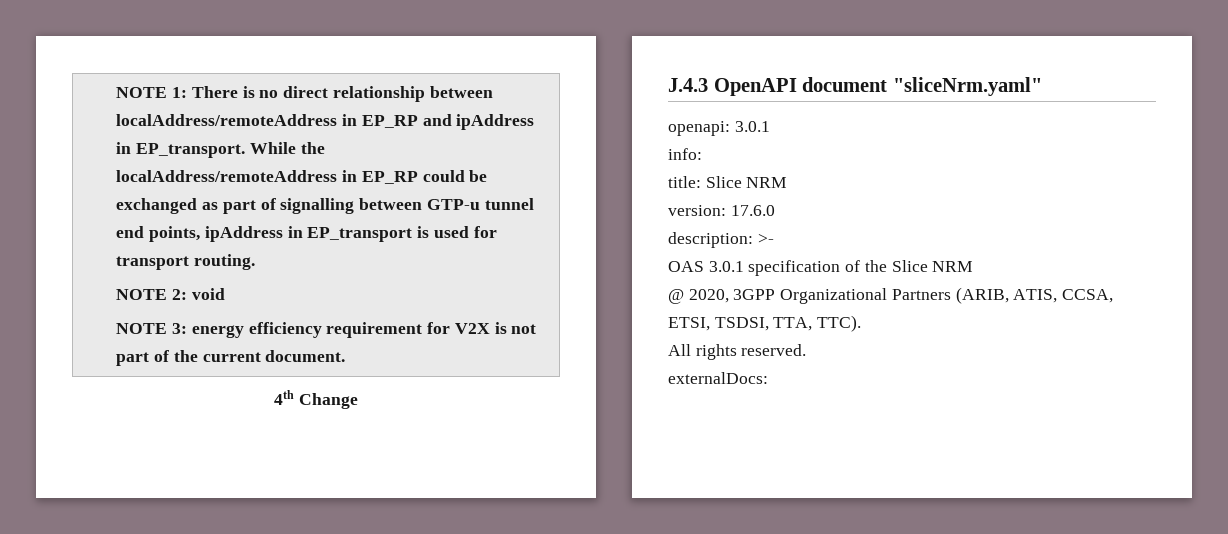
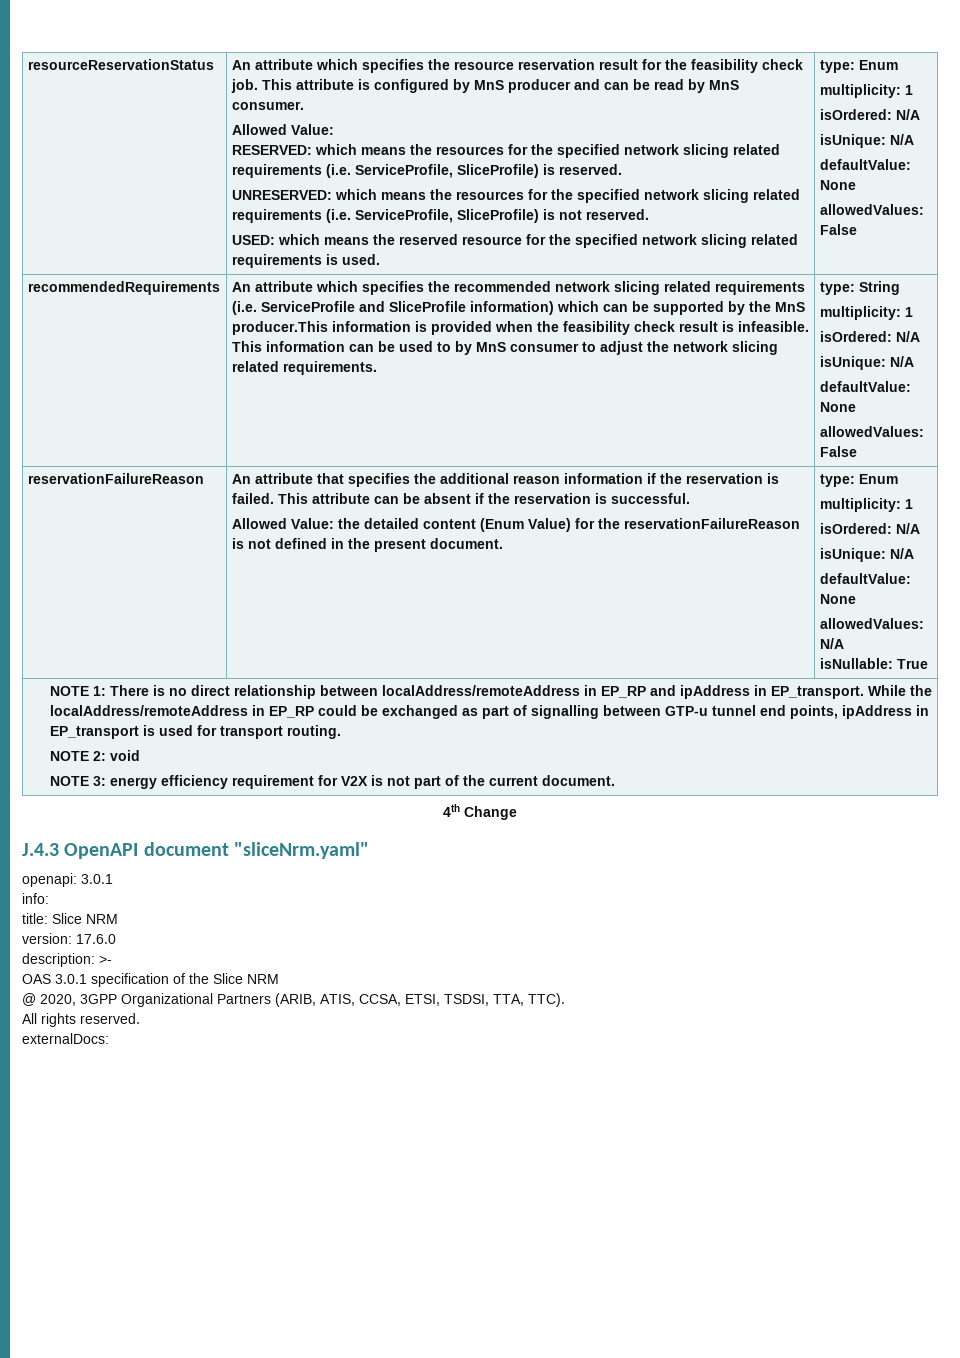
+ resourceReservationStatus | An attribute which specifies the resource reservation result for the feasibility check job. This attribute is configured by MnS producer and can be read by MnS consumer.
+ Allowed Value:
+ RESERVED: which means the resources for the specified network slicing related requirements (i.e. ServiceProfile, SliceProfile) is reserved.
+ UNRESERVED: which means the resources for the specified network slicing related requirements (i.e. ServiceProfile, SliceProfile) is not reserved.
+ USED: which means the reserved resource for the specified network slicing related requirements is used. | type: Enum
+ multiplicity: 1
+ isOrdered: N/A
+ isUnique: N/A
+ defaultValue: None
+ allowedValues: False
+ recommendedRequirements | An attribute which specifies the recommended network slicing related requirements (i.e. ServiceProfile and SliceProfile information) which can be supported by the MnS producer.This information is provided when the feasibility check result is infeasible. This information can be used to by MnS consumer to adjust the network slicing related requirements. | type: String
+ multiplicity: 1
+ isOrdered: N/A
+ isUnique: N/A
+ defaultValue: None
+ allowedValues: False
+ reservationFailureReason | An attribute that specifies the additional reason information if the reservation is failed. This attribute can be absent if the reservation is successful.
+ Allowed Value: the detailed content (Enum Value) for the reservationFailureReason is not defined in the present document. | type: Enum
+ multiplicity: 1
+ isOrdered: N/A
+ isUnique: N/A
+ defaultValue: None
+ allowedValues: N/A
+ isNullable: True

